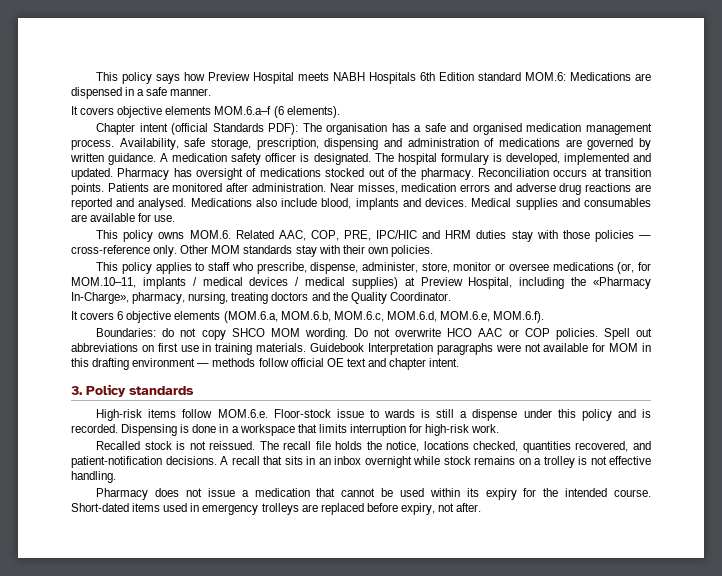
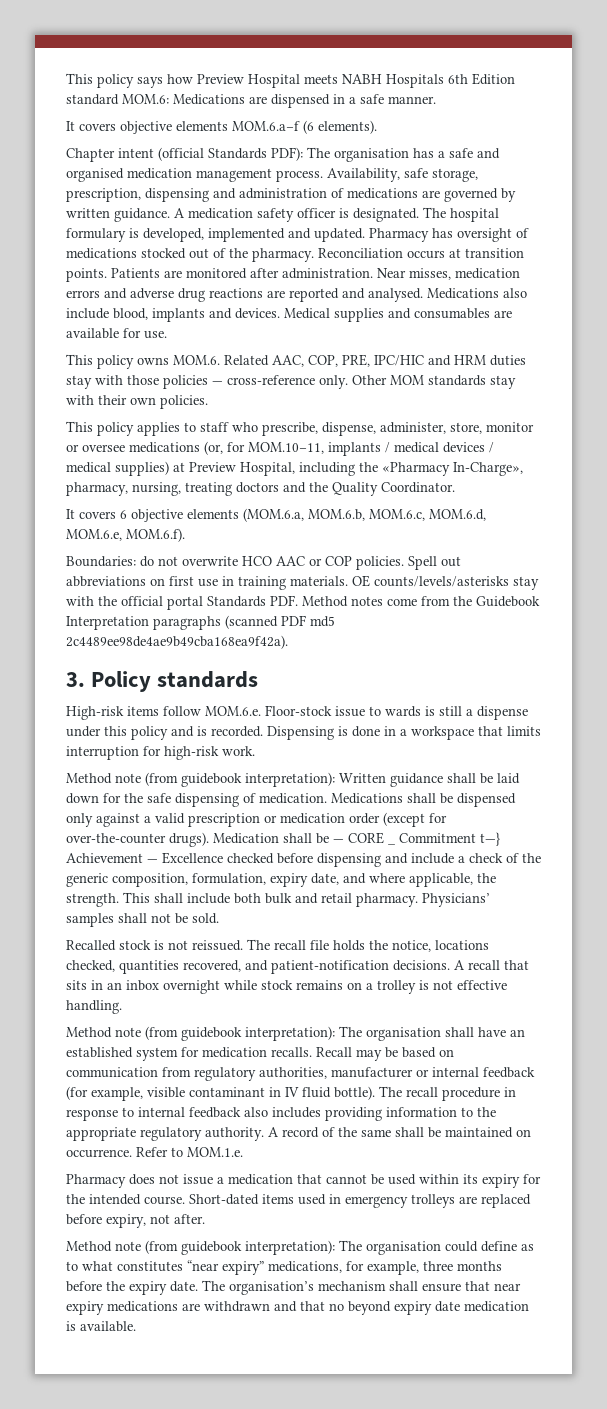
- Boundaries: do not copy SHCO MOM wording. Do not overwrite HCO AAC or COP policies.
+ Boundaries: do not overwrite HCO AAC or COP policies.
- Guidebook Interpretation paragraphs were not available for MOM in this drafting environment — methods follow official OE text and chapter intent.
+ OE counts/levels/asterisks stay with the official portal Standards PDF. Method notes come from the Guidebook Interpretation paragraphs (scanned PDF md5 2c4489ee98de4ae9b49cba168ea9f42a).
+ Method note (from guidebook interpretation): Written guidance shall be laid down for the safe dispensing of medication. Medications shall be dispensed only against a valid prescription or medication order (except for over-the-counter drugs). Medication shall be — CORE _ Commitment t—} Achievement — Excellence checked before dispensing and include a check of the generic composition, formulation, expiry date, and where applicable, the strength. This shall include both bulk and retail pharmacy. Physicians’ samples shall not be sold.
+ Method note (from guidebook interpretation): The organisation shall have an established system for medication recalls. Recall may be based on communication from regulatory authorities, manufacturer or internal feedback (for example, visible contaminant in IV fluid bottle). The recall procedure in response to internal feedback also includes providing information to the appropriate regulatory authority. A record of the same shall be maintained on occurrence. Refer to MOM.1.e.
+ Method note (from guidebook interpretation): The organisation could define as to what constitutes “near expiry” medications, for example, three months before the expiry date. The organisation’s mechanism shall ensure that near expiry medications are withdrawn and that no beyond expiry date medication is available.

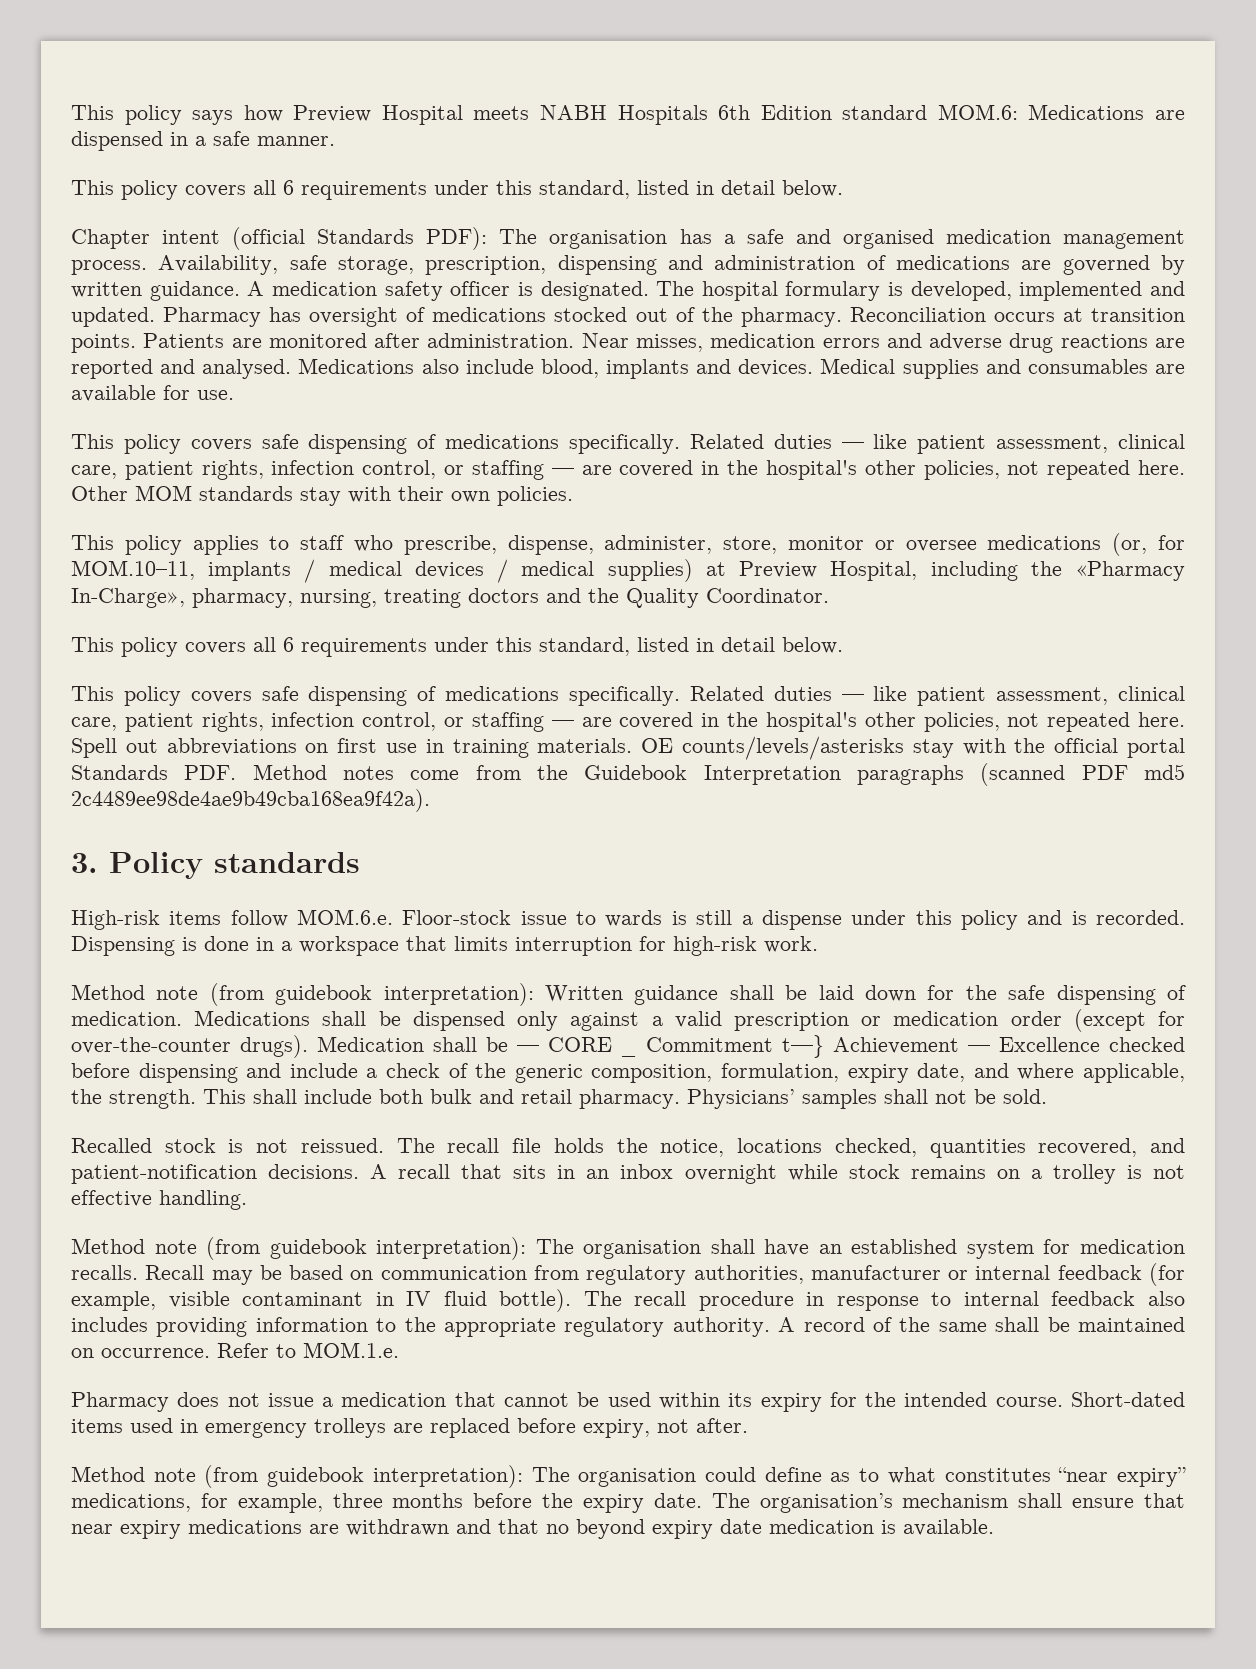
  This policy says how Preview Hospital meets NABH Hospitals 6th Edition standard MOM.6: Medications are dispensed in a safe manner.
- It covers objective elements MOM.6.a–f (6 elements).
+ This policy covers all 6 requirements under this standard, listed in detail below.
  Medical supplies and consumables are available for use.
- This policy owns MOM.6. Related AAC, COP, PRE, IPC/HIC and HRM duties stay with those policies — cross-reference only.
+ This policy covers safe dispensing of medications specifically. Related duties — like patient assessment, clinical care, patient rights, infection control, or staffing — are covered in the hospital's other policies, not repeated here.
  This policy applies to staff who prescribe, dispense, administer, store, monitor or oversee medications (or, for MOM.10–11, implants / medical devices / medical supplies) at Preview Hospital, including the «Pharmacy In-Charge», pharmacy, nursing, treating doctors and the Quality Coordinator.
- It covers 6 objective elements (MOM.6.a, MOM.6.b, MOM.6.c, MOM.6.d, MOM.6.e, MOM.6.f).
- Boundaries: do not overwrite HCO AAC or COP policies.
+ This policy covers all 6 requirements under this standard, listed in detail below.
+ This policy covers safe dispensing of medications specifically. Related duties — like patient assessment, clinical care, patient rights, infection control, or staffing — are covered in the hospital's other policies, not repeated here.

